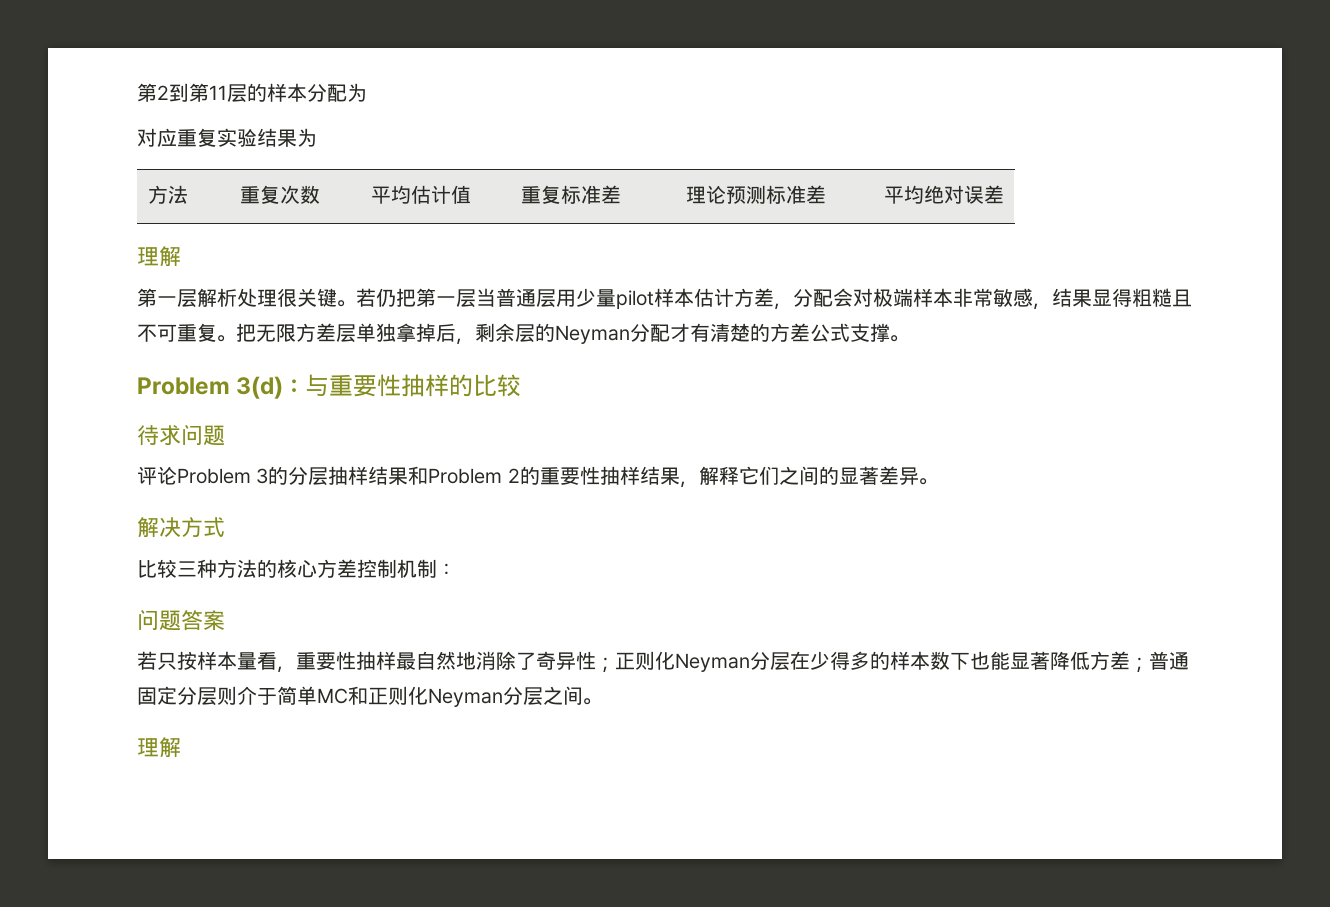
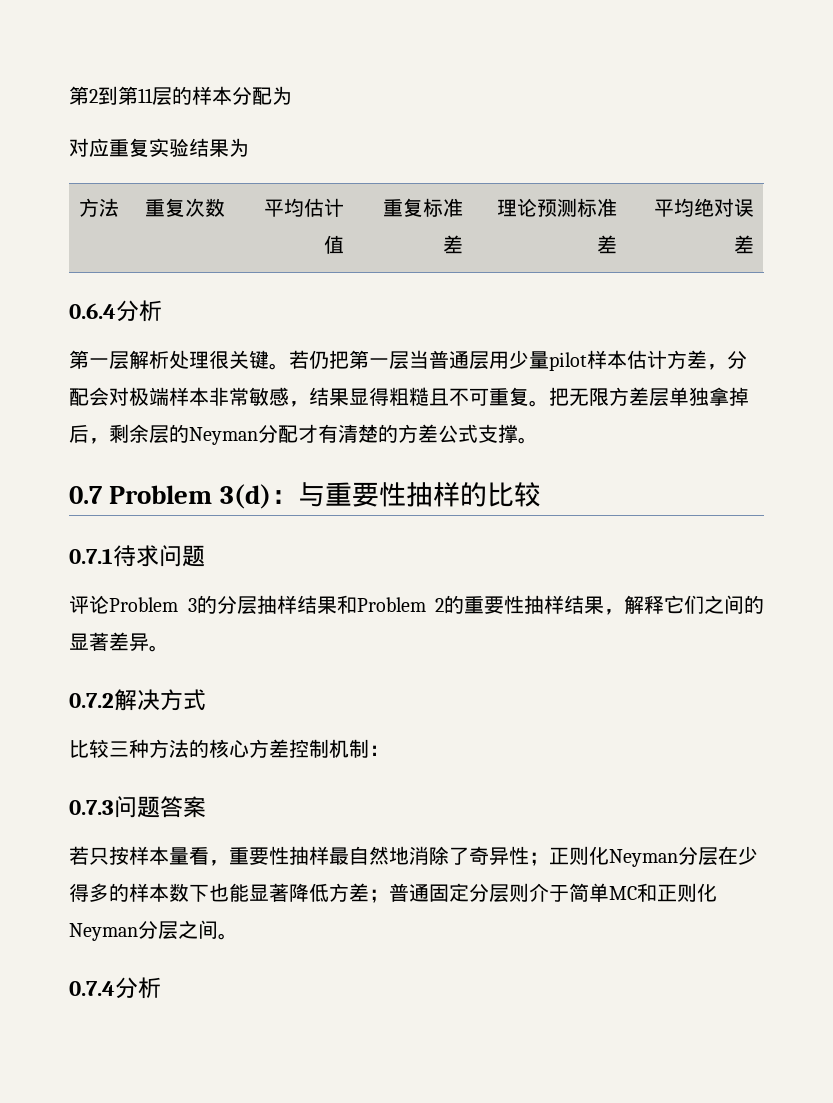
  方法 | 重复次数 | 平均估计值 | 重复标准差 | 理论预测标准差 | 平均绝对误差
- 理解
+ 0.6.4分析
- Problem 3(d)：与重要性抽样的比较
+ 0.7 Problem 3(d)：与重要性抽样的比较
- 待求问题
+ 0.7.1待求问题
- 解决方式
+ 0.7.2解决方式
- 问题答案
+ 0.7.3问题答案
  若只按样本量看，重要性抽样最自然地消除了奇异性；正则化Neyman分层在少得多的样本数下也能显著降低方差；普通固定分层则介于简单MC和正则化Neyman分层之间。
- 理解
+ 0.7.4分析

